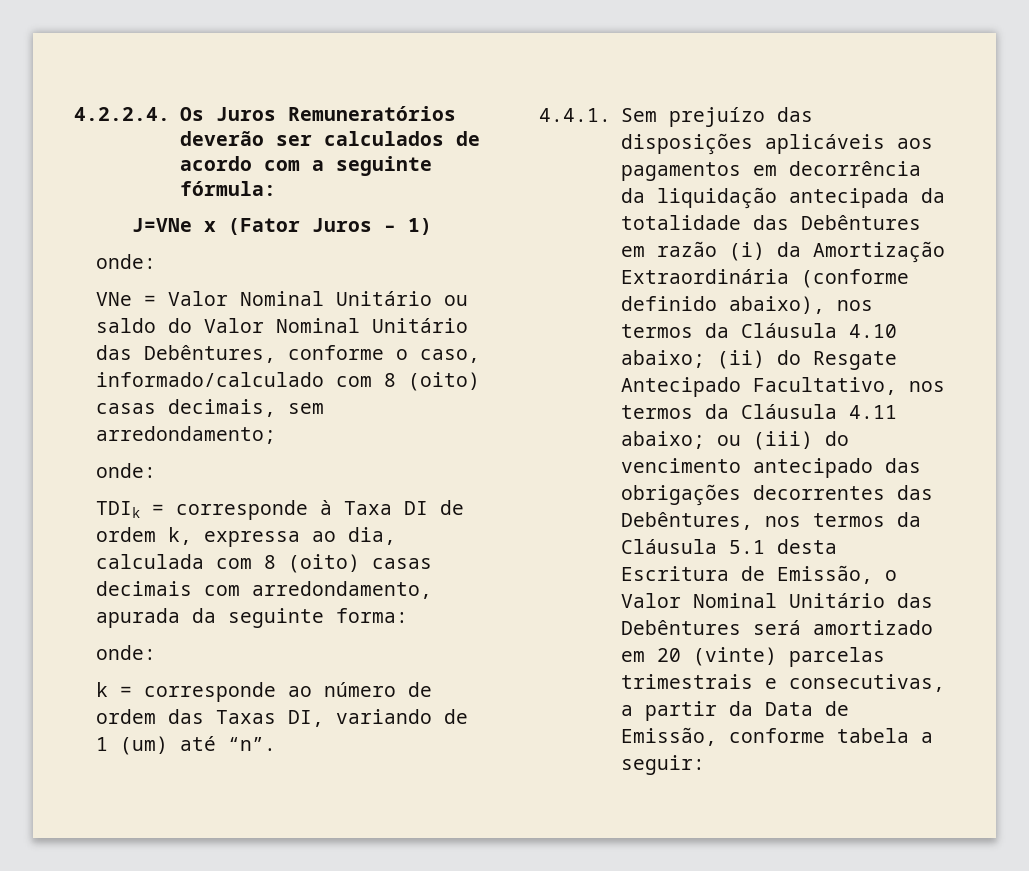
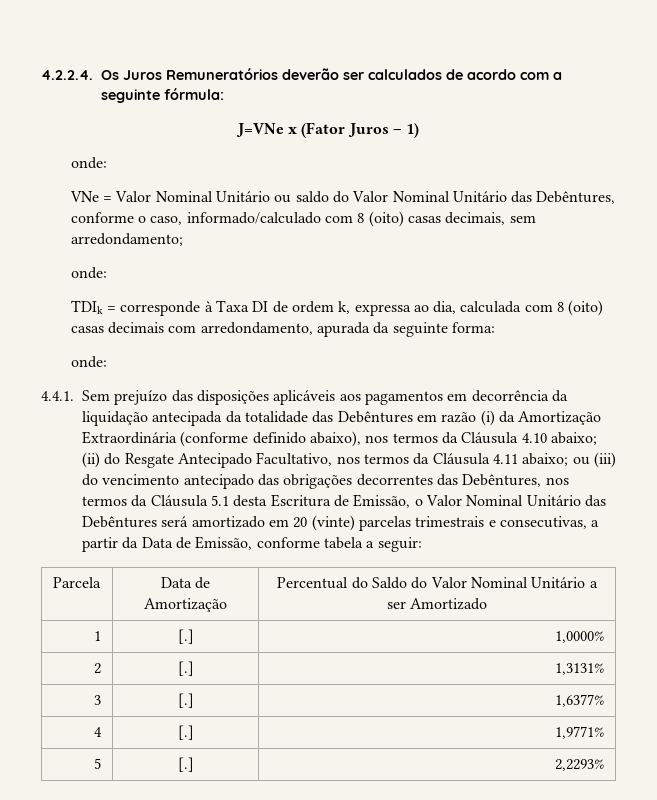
- k = corresponde ao número de ordem das Taxas DI, variando de 1 (um) até “n”.
+ Parcela | Data de Amortização | Percentual do Saldo do Valor Nominal Unitário a ser Amortizado
+ 1 | [.] | 1,0000%
+ 2 | [.] | 1,3131%
+ 3 | [.] | 1,6377%
+ 4 | [.] | 1,9771%
+ 5 | [.] | 2,2293%

